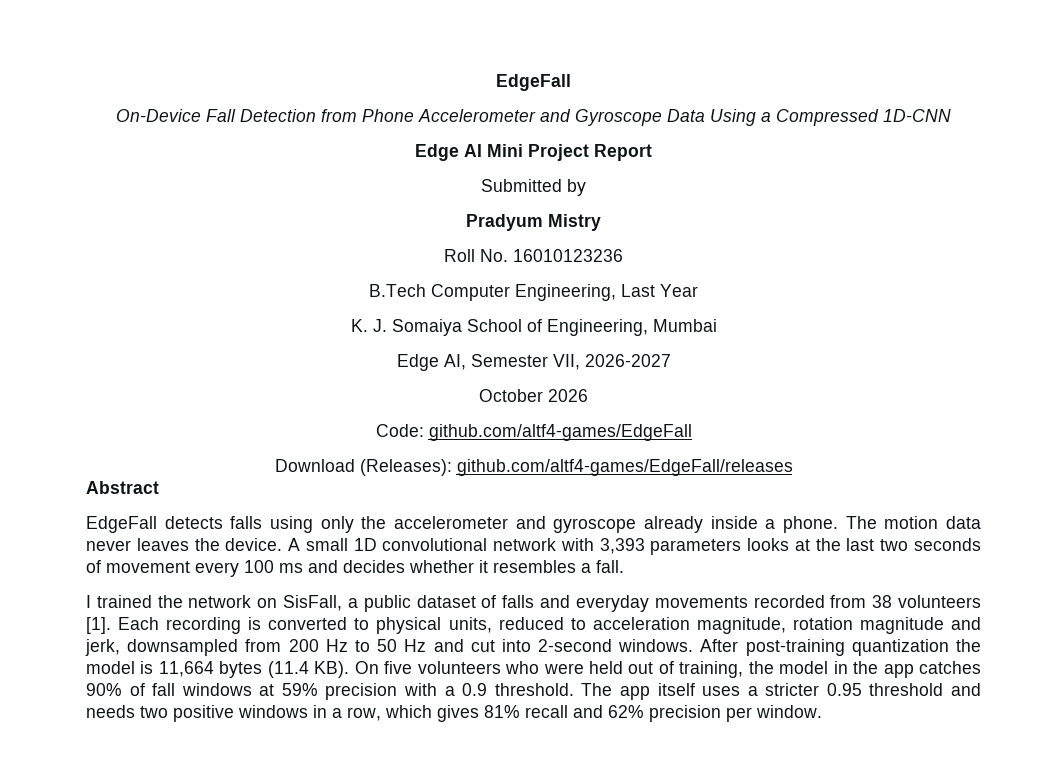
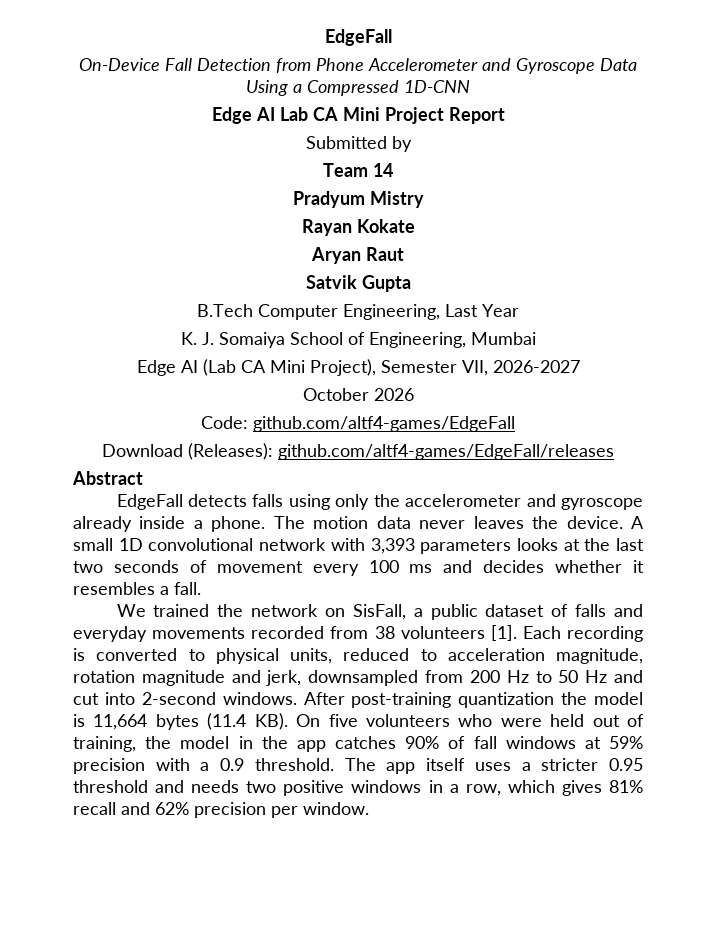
- Edge AI Mini Project Report
+ Edge AI Lab CA Mini Project Report
+ Team 14
- Roll No. 16010123236
+ Rayan Kokate
+ Aryan Raut
+ Satvik Gupta
- Edge AI, Semester VII, 2026-2027
+ Edge AI (Lab CA Mini Project), Semester VII, 2026-2027
- I trained the network on SisFall, a public dataset of falls and everyday movements recorded from 38 volunteers [1].
+ We trained the network on SisFall, a public dataset of falls and everyday movements recorded from 38 volunteers [1].

